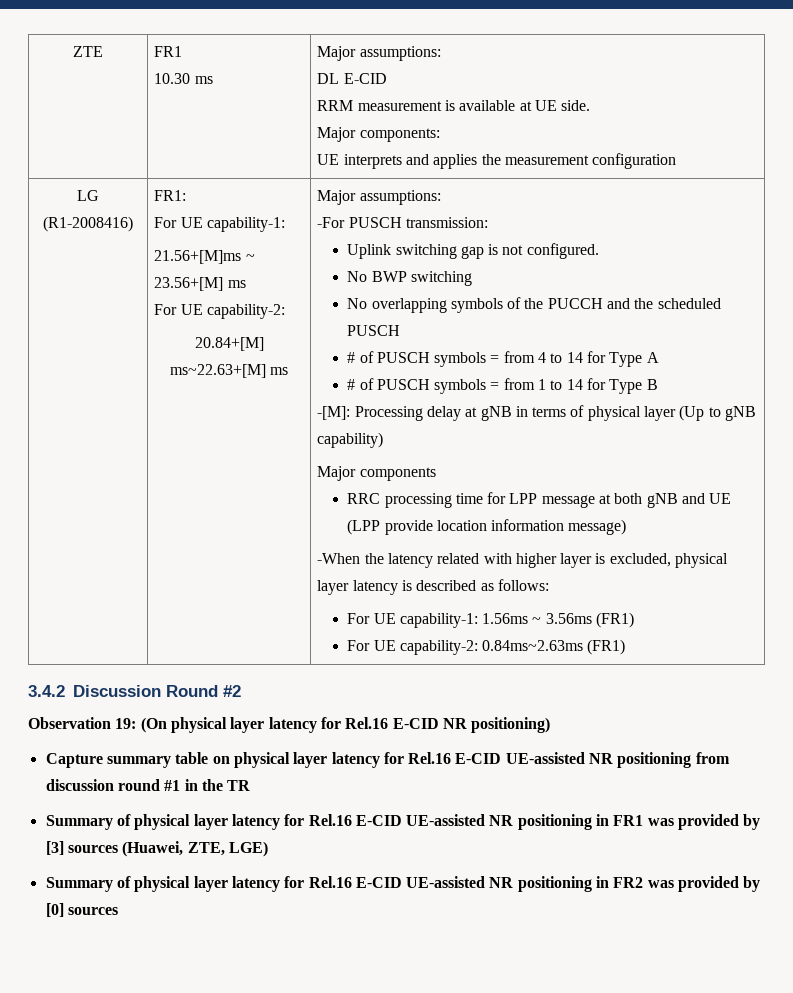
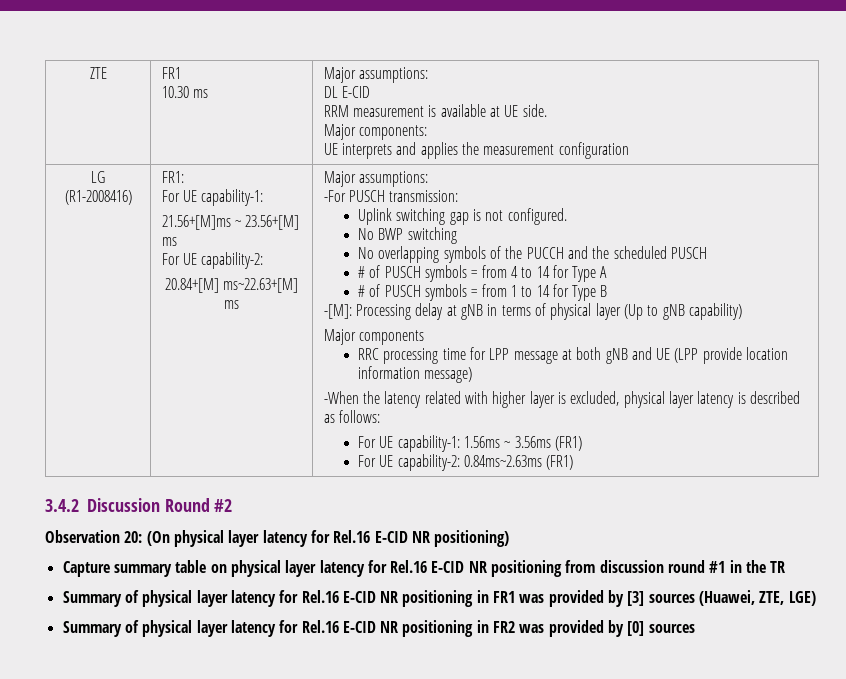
- Observation 19: (On physical layer latency for Rel.16 E-CID NR positioning)
+ Observation 20: (On physical layer latency for Rel.16 E-CID NR positioning)
- Capture summary table on physical layer latency for Rel.16 E-CID UE-assisted NR positioning from discussion round #1 in the TR
+ Capture summary table on physical layer latency for Rel.16 E-CID NR positioning from discussion round #1 in the TR
- Summary of physical layer latency for Rel.16 E-CID UE-assisted NR positioning in FR1 was provided by [3] sources (Huawei, ZTE, LGE)
+ Summary of physical layer latency for Rel.16 E-CID NR positioning in FR1 was provided by [3] sources (Huawei, ZTE, LGE)
- Summary of physical layer latency for Rel.16 E-CID UE-assisted NR positioning in FR2 was provided by [0] sources
+ Summary of physical layer latency for Rel.16 E-CID NR positioning in FR2 was provided by [0] sources

